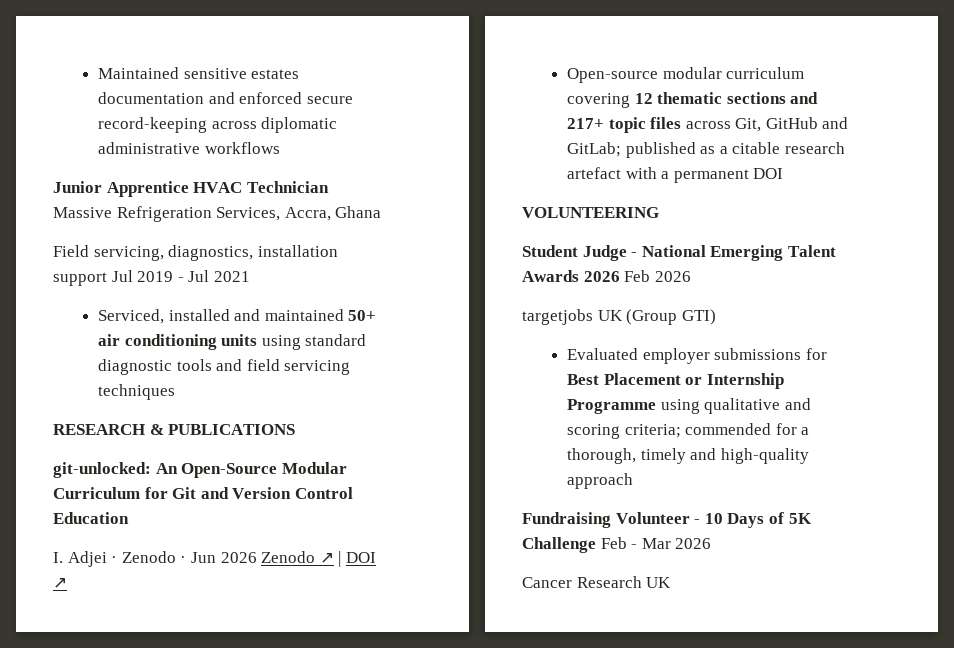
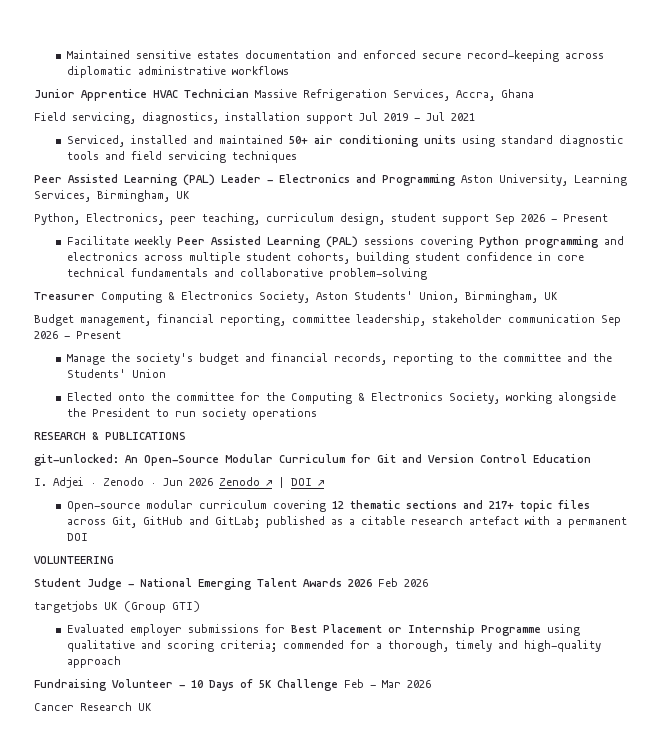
+ Peer Assisted Learning (PAL) Leader - Electronics and Programming Aston University, Learning Services, Birmingham, UK
+ Python, Electronics, peer teaching, curriculum design, student support Sep 2026 - Present
+ Facilitate weekly Peer Assisted Learning (PAL) sessions covering Python programming and electronics across multiple student cohorts, building student confidence in core technical fundamentals and collaborative problem-solving
+ Treasurer Computing & Electronics Society, Aston Students' Union, Birmingham, UK
+ Budget management, financial reporting, committee leadership, stakeholder communication Sep 2026 - Present
+ Manage the society's budget and financial records, reporting to the committee and the Students' Union
+ Elected onto the committee for the Computing & Electronics Society, working alongside the President to run society operations

